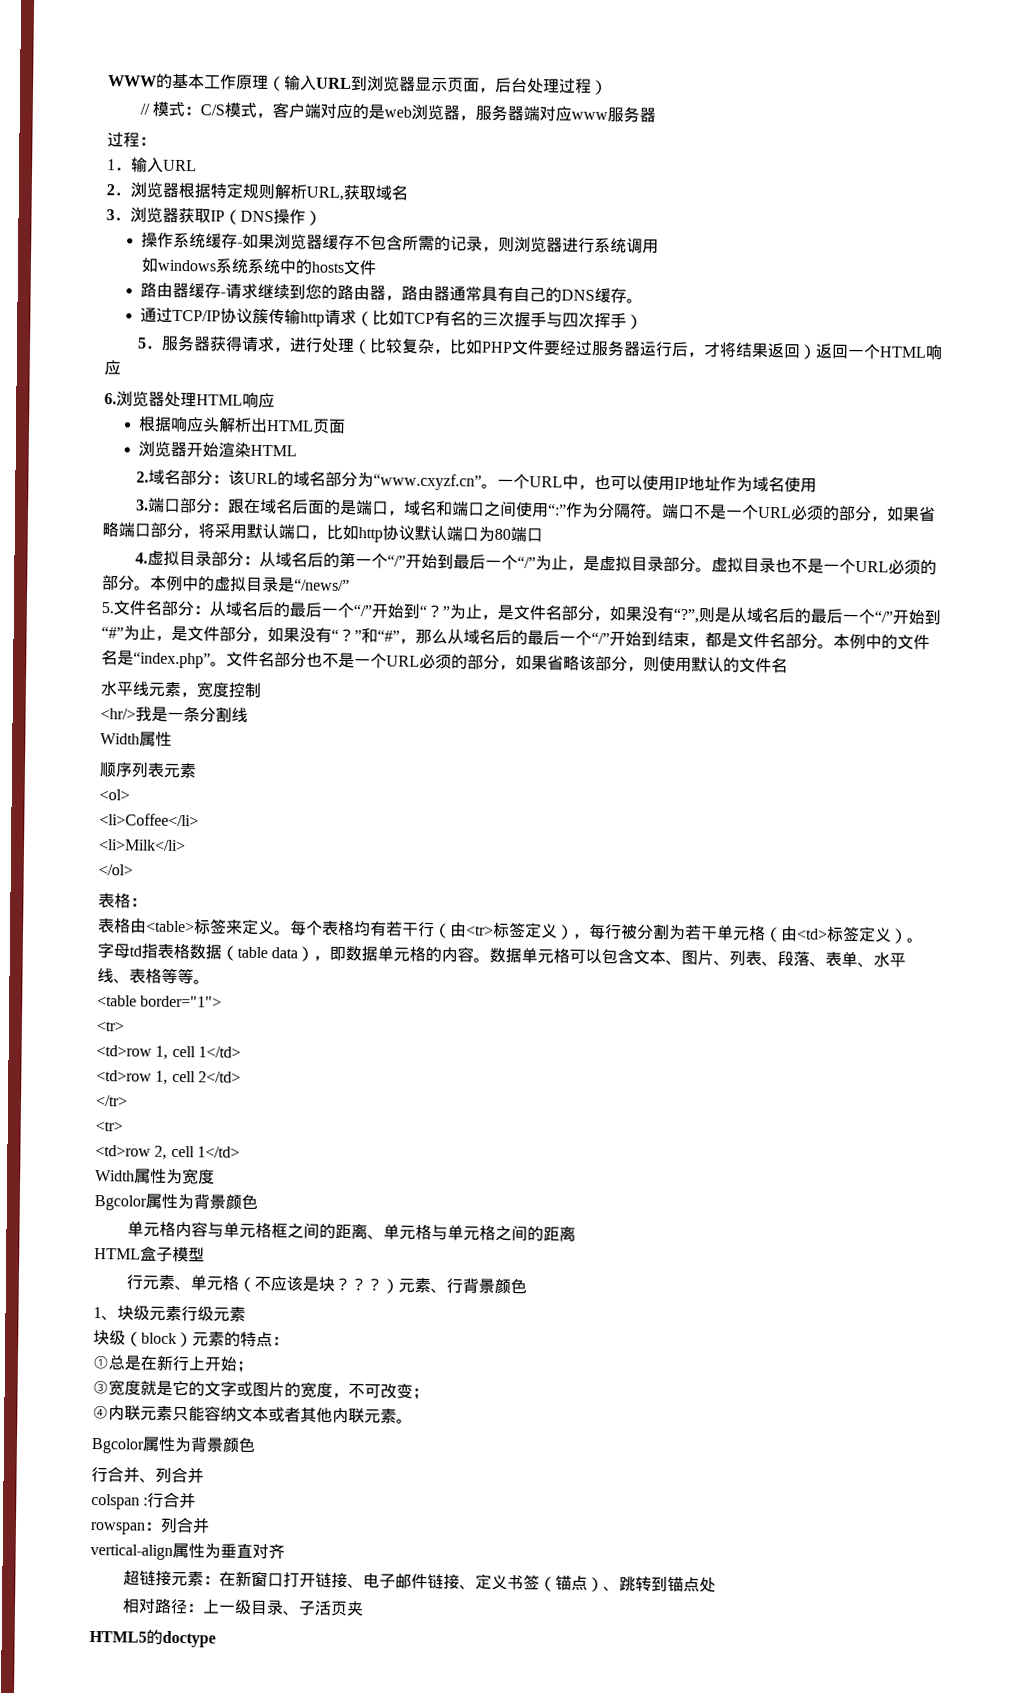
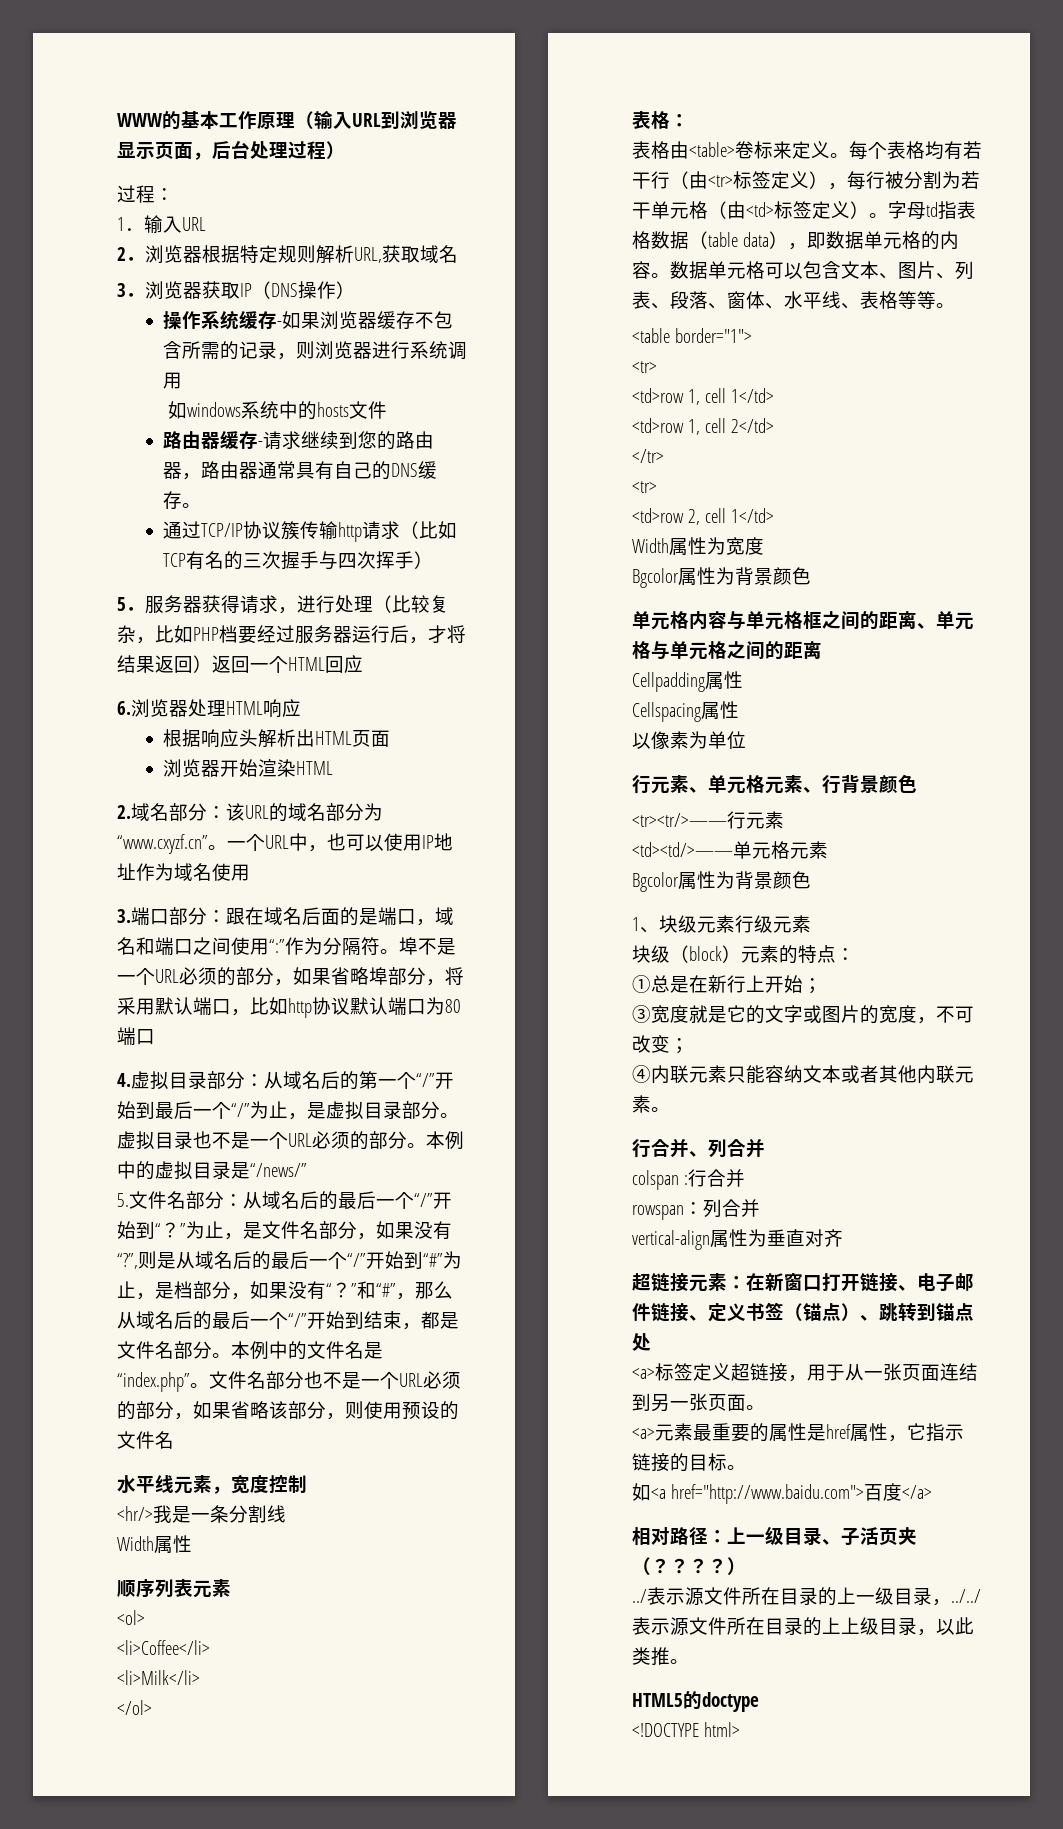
- // 模式：C/S模式，客户端对应的是web浏览器，服务器端对应www服务器
- 如windows系统系统中的hosts文件
+ 如windows系统中的hosts文件
- 5．服务器获得请求，进行处理（比较复杂，比如PHP文件要经过服务器运行后，才将结果返回）返回一个HTML响应
+ 5．服务器获得请求，进行处理（比较复杂，比如PHP档要经过服务器运行后，才将结果返回）返回一个HTML回应
- 端口不是一个URL必须的部分，如果省略端口部分，将采用默认端口，比如http协议默认端口为80端口
+ 埠不是一个URL必须的部分，如果省略埠部分，将采用默认端口，比如http协议默认端口为80端口
- 5.文件名部分：从域名后的最后一个“/”开始到“？”为止，是文件名部分，如果没有“?”,则是从域名后的最后一个“/”开始到“#”为止，是文件部分，如果没有“？”和“#”，那么从域名后的最后一个“/”开始到结束，都是文件名部分。
+ 5.文件名部分：从域名后的最后一个“/”开始到“？”为止，是文件名部分，如果没有“?”,则是从域名后的最后一个“/”开始到“#”为止，是档部分，如果没有“？”和“#”，那么从域名后的最后一个“/”开始到结束，都是文件名部分。
- 文件名部分也不是一个URL必须的部分，如果省略该部分，则使用默认的文件名
+ 文件名部分也不是一个URL必须的部分，如果省略该部分，则使用预设的文件名
- 表格由<table>标签来定义。
+ 表格由<table>卷标来定义。
- 数据单元格可以包含文本、图片、列表、段落、表单、水平线、表格等等。
+ 数据单元格可以包含文本、图片、列表、段落、窗体、水平线、表格等等。
- HTML盒子模型
+ Cellpadding属性
+ Cellspacing属性
+ 以像素为单位
- 行元素、单元格（不应该是块？？？）元素、行背景颜色
+ 行元素、单元格元素、行背景颜色
+ <tr><tr/>——行元素
+ <td><td/>——单元格元素
+ Bgcolor属性为背景颜色
  ④内联元素只能容纳文本或者其他内联元素。
- Bgcolor属性为背景颜色
+ <a>标签定义超链接，用于从一张页面连结到另一张页面。
+ <a>元素最重要的属性是href属性，它指示链接的目标。
+ 如<a href="http://www.baidu.com">百度</a>
- 相对路径：上一级目录、子活页夹
+ 相对路径：上一级目录、子活页夹（？？？？）
+ ../表示源文件所在目录的上一级目录，../../表示源文件所在目录的上上级目录，以此类推。
+ <!DOCTYPE html>

